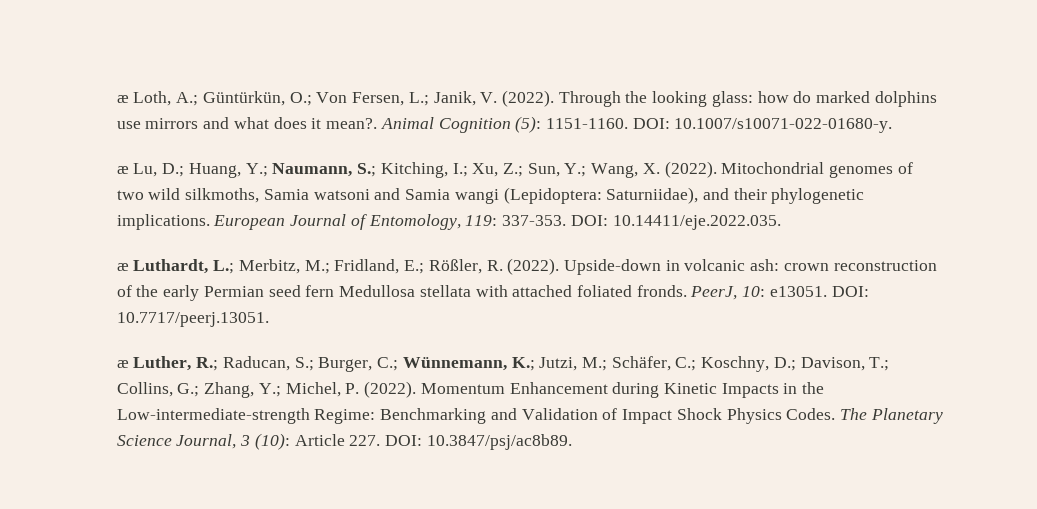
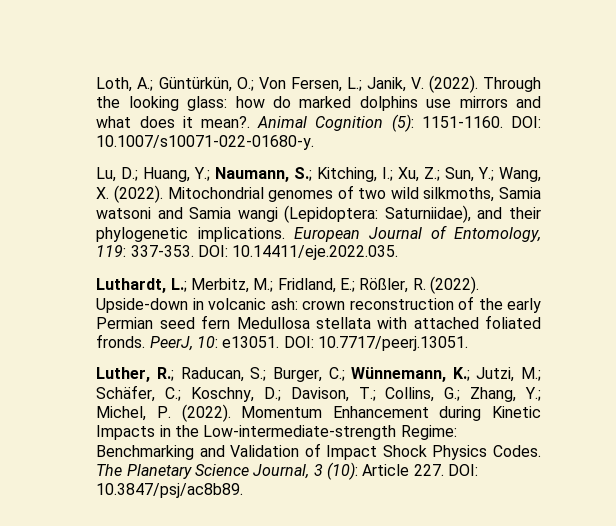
- æ Loth, A.; Güntürkün, O.; Von Fersen, L.; Janik, V. (2022).
+ Loth, A.; Güntürkün, O.; Von Fersen, L.; Janik, V. (2022).
- æ Lu, D.; Huang, Y.; Naumann, S.; Kitching, I.; Xu, Z.; Sun, Y.; Wang, X. (2022).
+ Lu, D.; Huang, Y.; Naumann, S.; Kitching, I.; Xu, Z.; Sun, Y.; Wang, X. (2022).
- æ Luthardt, L.; Merbitz, M.; Fridland, E.; Rößler, R. (2022).
+ Luthardt, L.; Merbitz, M.; Fridland, E.; Rößler, R. (2022).
- æ Luther, R.; Raducan, S.; Burger, C.; Wünnemann, K.; Jutzi, M.; Schäfer, C.; Koschny, D.; Davison, T.; Collins, G.; Zhang, Y.; Michel, P. (2022).
+ Luther, R.; Raducan, S.; Burger, C.; Wünnemann, K.; Jutzi, M.; Schäfer, C.; Koschny, D.; Davison, T.; Collins, G.; Zhang, Y.; Michel, P. (2022).

